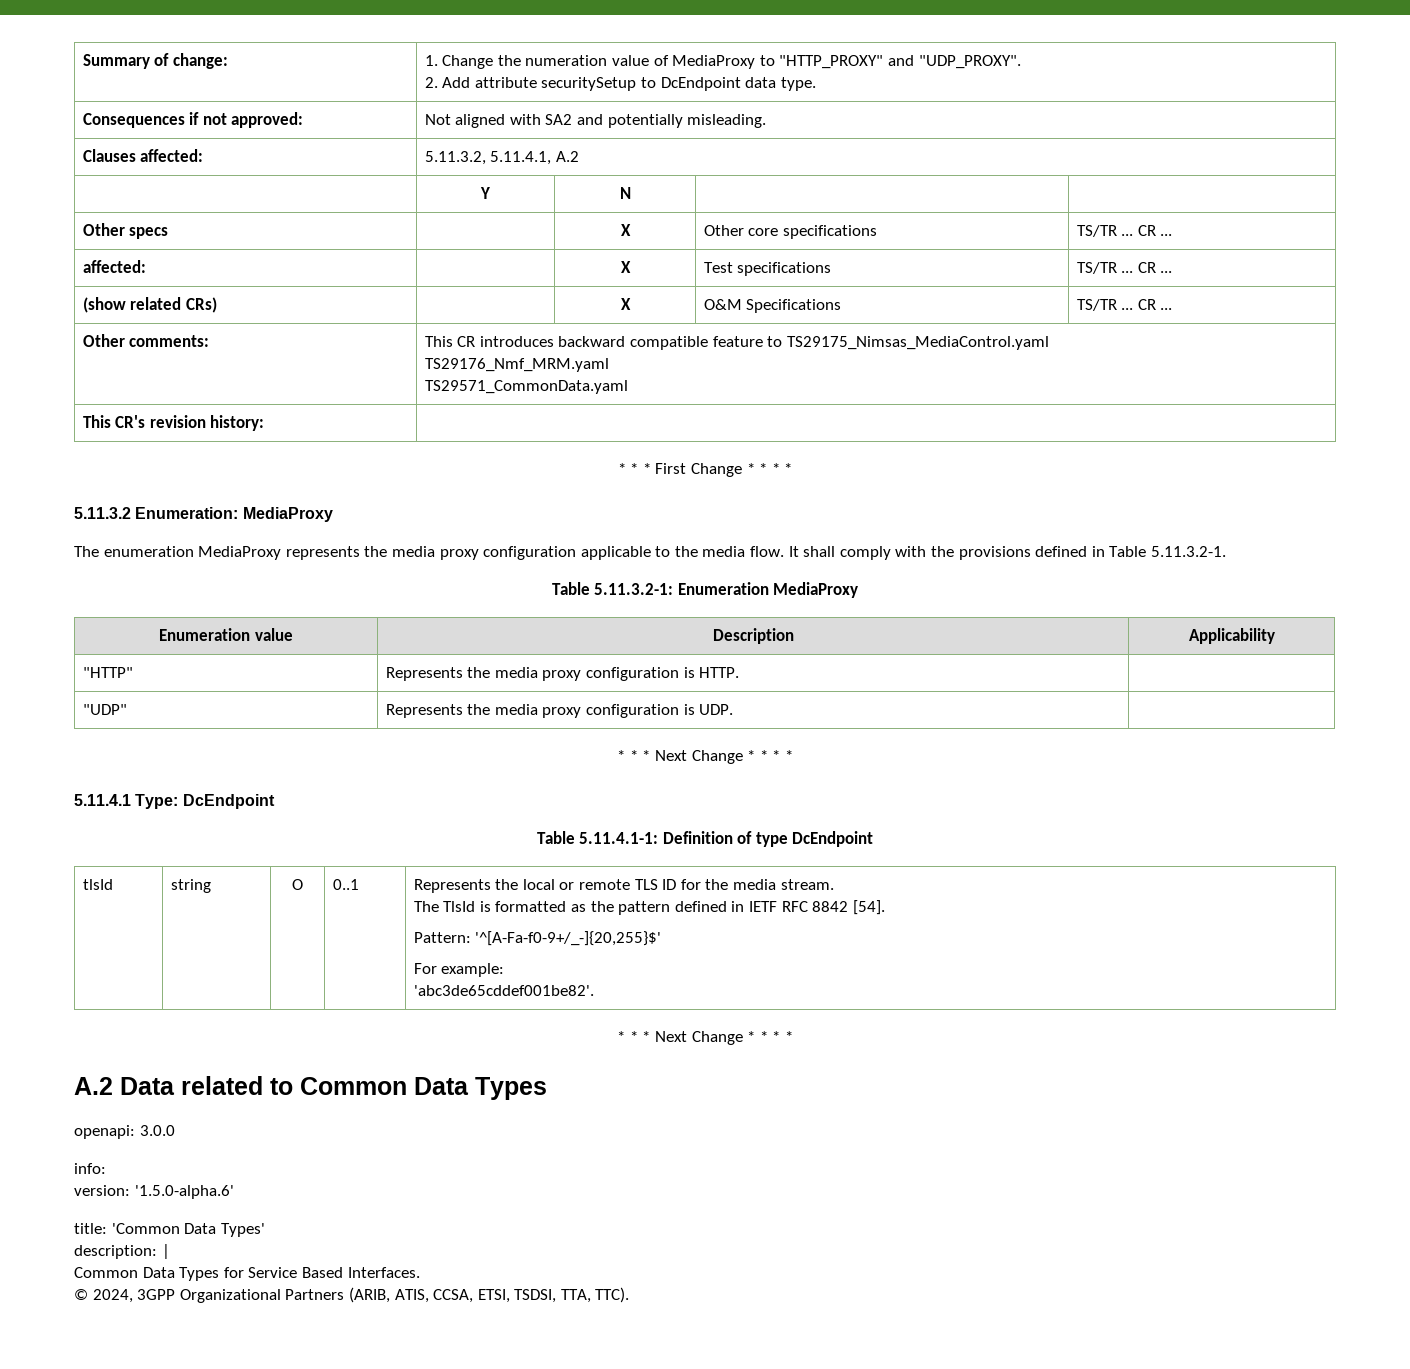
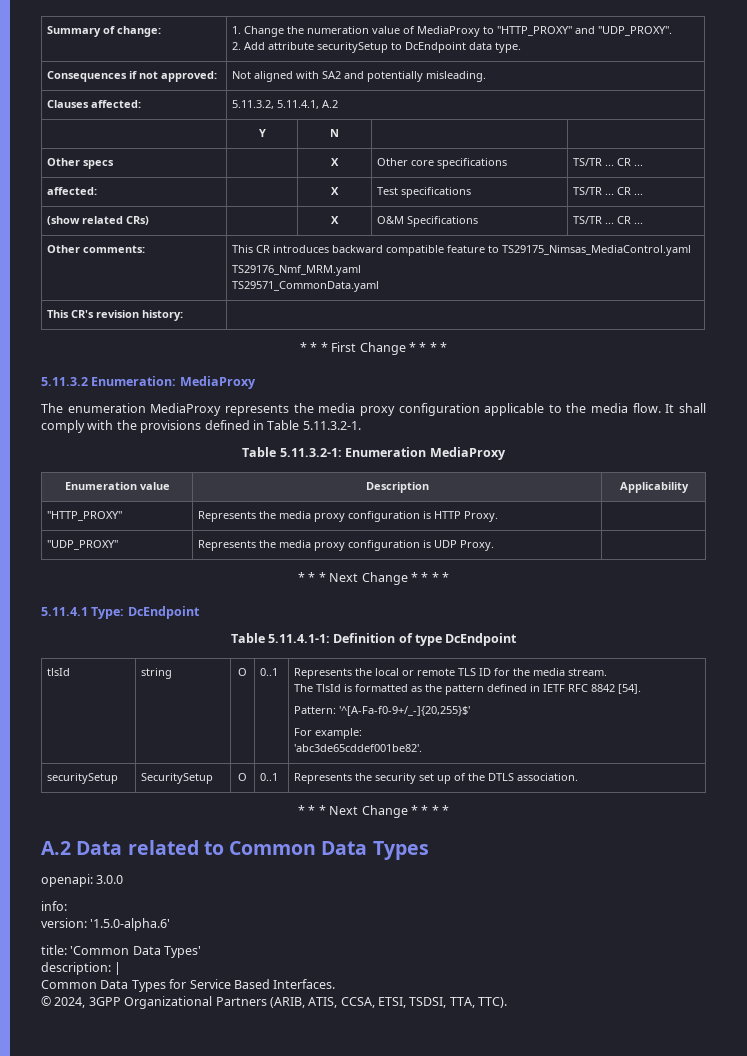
- "HTTP" | Represents the media proxy configuration is HTTP. |
- "UDP" | Represents the media proxy configuration is UDP. |
+ "HTTP_PROXY" | Represents the media proxy configuration is HTTP Proxy. |
+ "UDP_PROXY" | Represents the media proxy configuration is UDP Proxy. |
+ securitySetup | SecuritySetup | O | 0..1 | Represents the security set up of the DTLS association.

